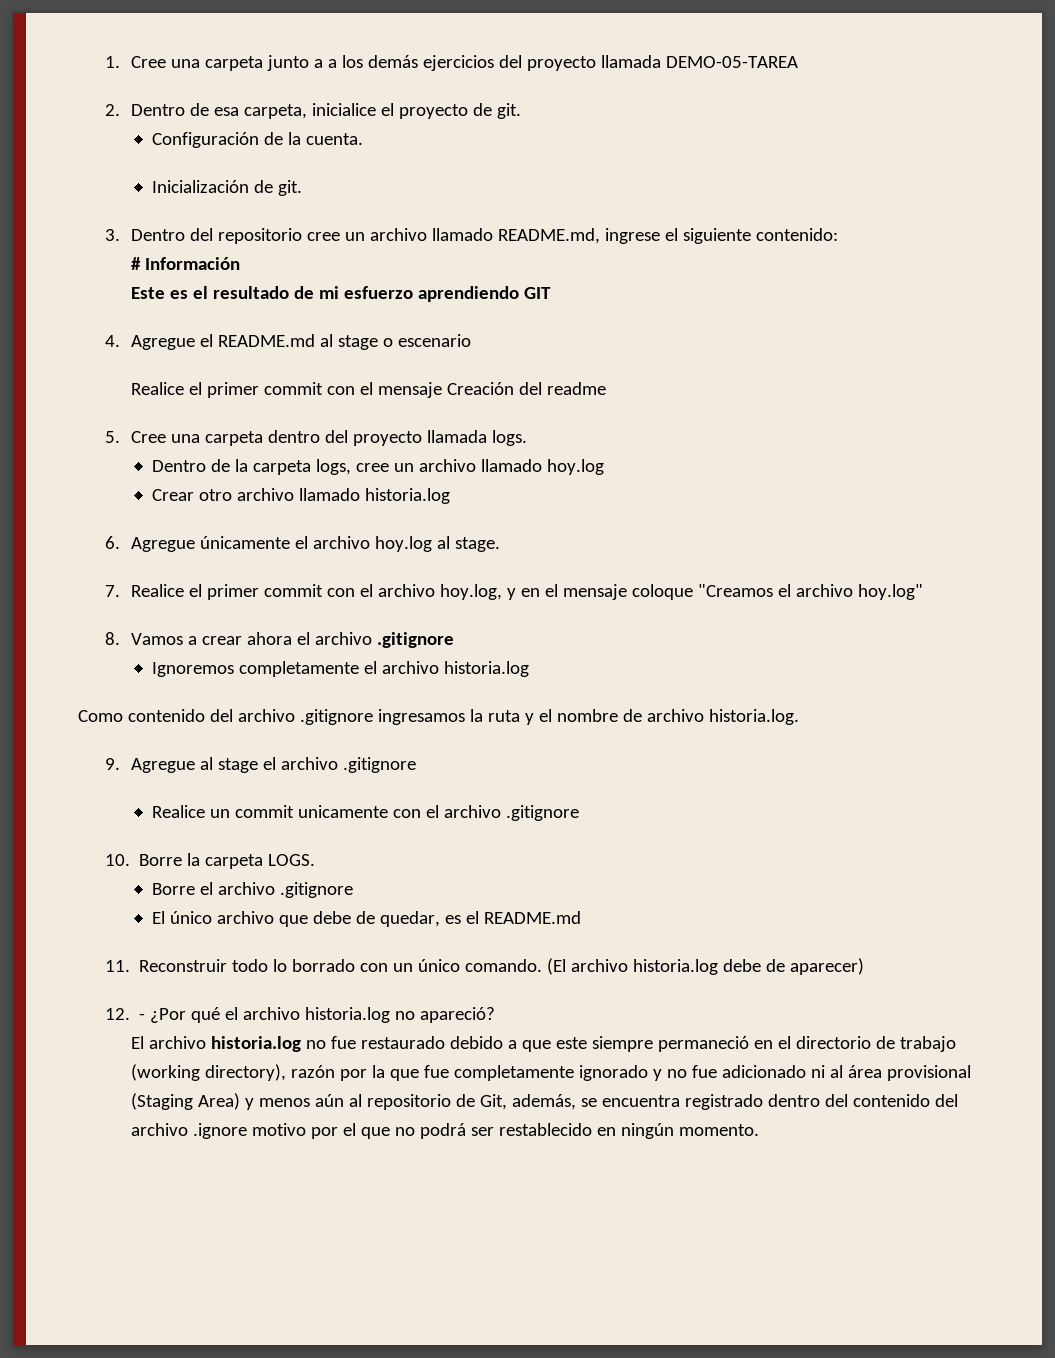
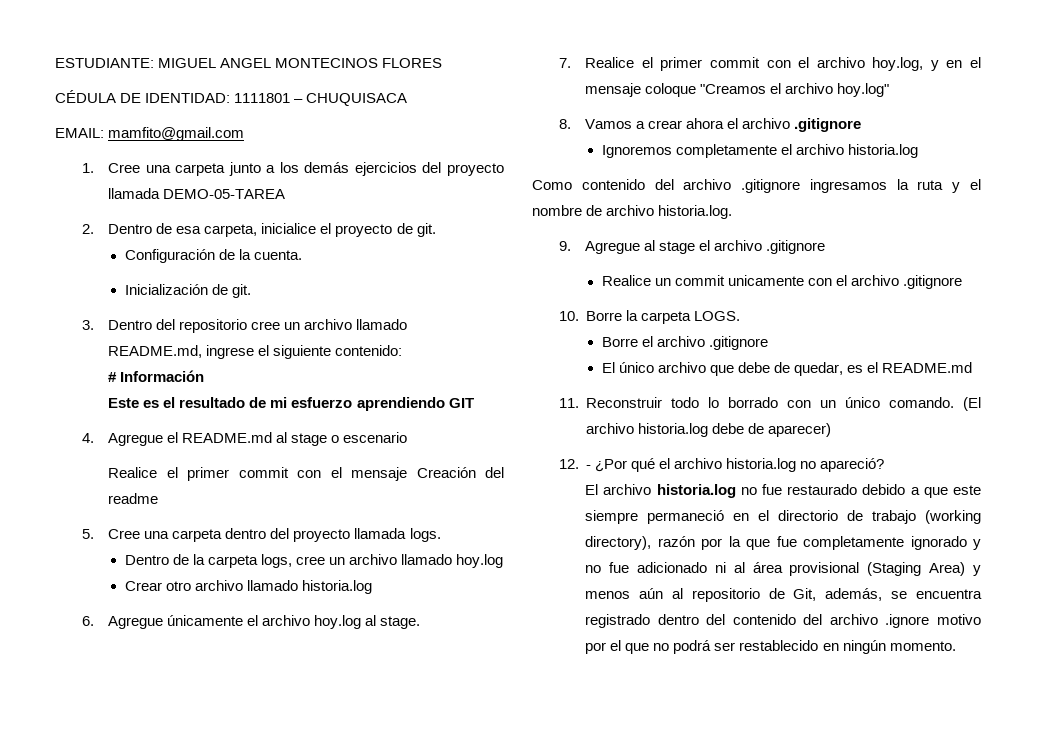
+ ESTUDIANTE: MIGUEL ANGEL MONTECINOS FLORES
+ CÉDULA DE IDENTIDAD: 1111801 – CHUQUISACA
+ EMAIL: mamfito@gmail.com
- 1. Cree una carpeta junto a a los demás ejercicios del proyecto llamada DEMO-05-TAREA
+ 1. Cree una carpeta junto a los demás ejercicios del proyecto llamada DEMO-05-TAREA

